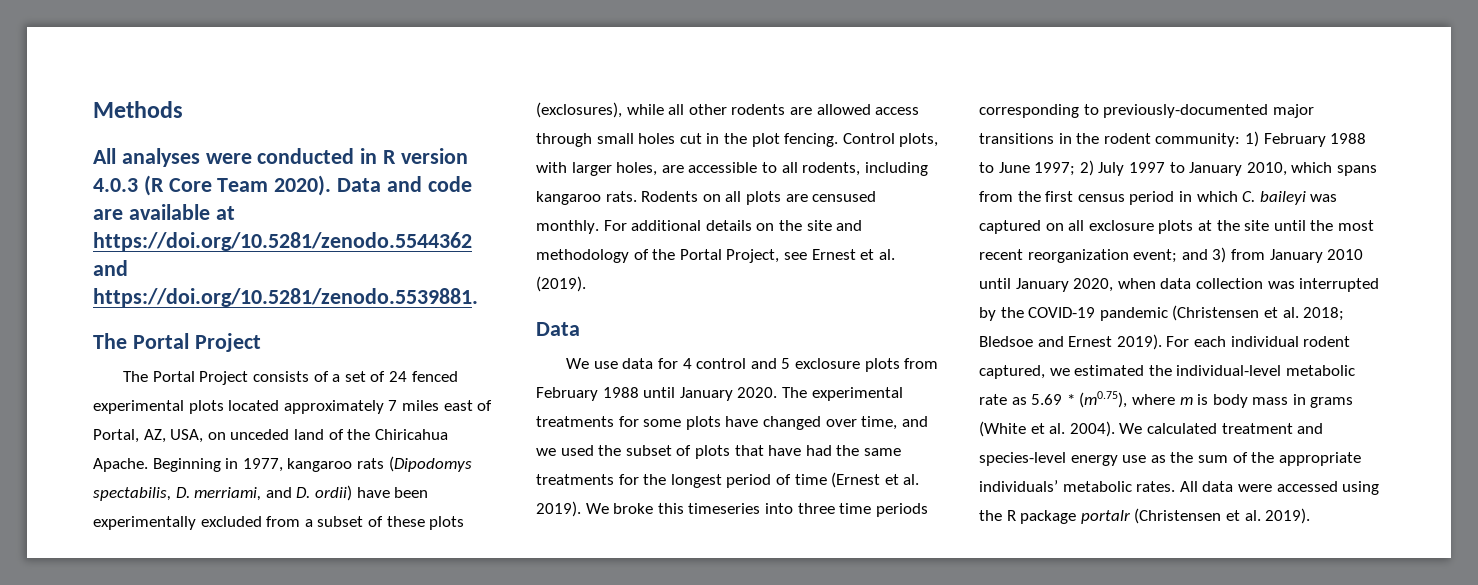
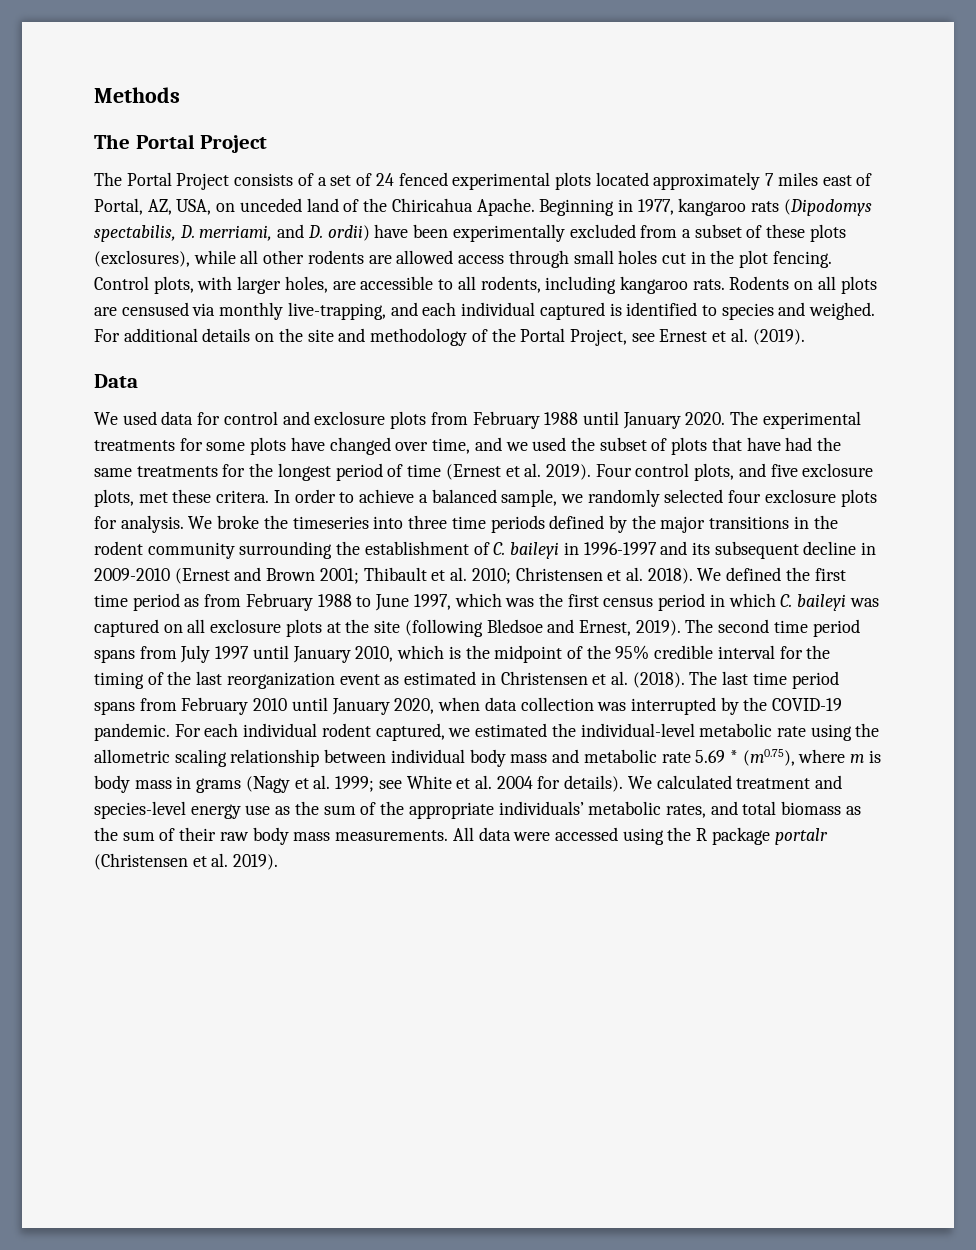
- All analyses were conducted in R version 4.0.3 (R Core Team 2020). Data and code are available at https://doi.org/10.5281/zenodo.5544362 and https://doi.org/10.5281/zenodo.5539881.
- Rodents on all plots are censused monthly.
+ Rodents on all plots are censused via monthly live-trapping, and each individual captured is identified to species and weighed.
- We use data for 4 control and 5 exclosure plots from February 1988 until January 2020.
+ We used data for control and exclosure plots from February 1988 until January 2020.
+ Four control plots, and five exclosure plots, met these critera. In order to achieve a balanced sample, we randomly selected four exclosure plots for analysis.
- We broke this timeseries into three time periods corresponding to previously-documented major transitions in the rodent community: 1) February 1988 to June 1997; 2) July 1997 to January 2010, which spans from the first census period in which C. baileyi was captured on all exclosure plots at the site until the most recent reorganization event; and 3) from January 2010 until January 2020, when data collection was interrupted by the COVID-19 pandemic (Christensen et al. 2018; Bledsoe and Ernest 2019).
+ We broke the timeseries into three time periods defined by the major transitions in the rodent community surrounding the establishment of C. baileyi in 1996-1997 and its subsequent decline in 2009-2010 (Ernest and Brown 2001; Thibault et al. 2010; Christensen et al. 2018). We defined the first time period as from February 1988 to June 1997, which was the first census period in which C. baileyi was captured on all exclosure plots at the site (following Bledsoe and Ernest, 2019). The second time period spans from July 1997 until January 2010, which is the midpoint of the 95% credible interval for the timing of the last reorganization event as estimated in Christensen et al. (2018). The last time period spans from February 2010 until January 2020, when data collection was interrupted by the COVID-19 pandemic.
- For each individual rodent captured, we estimated the individual-level metabolic rate as 5.69 * (m0.75), where m is body mass in grams (White et al. 2004).
+ For each individual rodent captured, we estimated the individual-level metabolic rate using the allometric scaling relationship between individual body mass and metabolic rate 5.69 * (m0.75), where m is body mass in grams (Nagy et al. 1999; see White et al. 2004 for details).
- We calculated treatment and species-level energy use as the sum of the appropriate individuals’ metabolic rates.
+ We calculated treatment and species-level energy use as the sum of the appropriate individuals’ metabolic rates, and total biomass as the sum of their raw body mass measurements.

